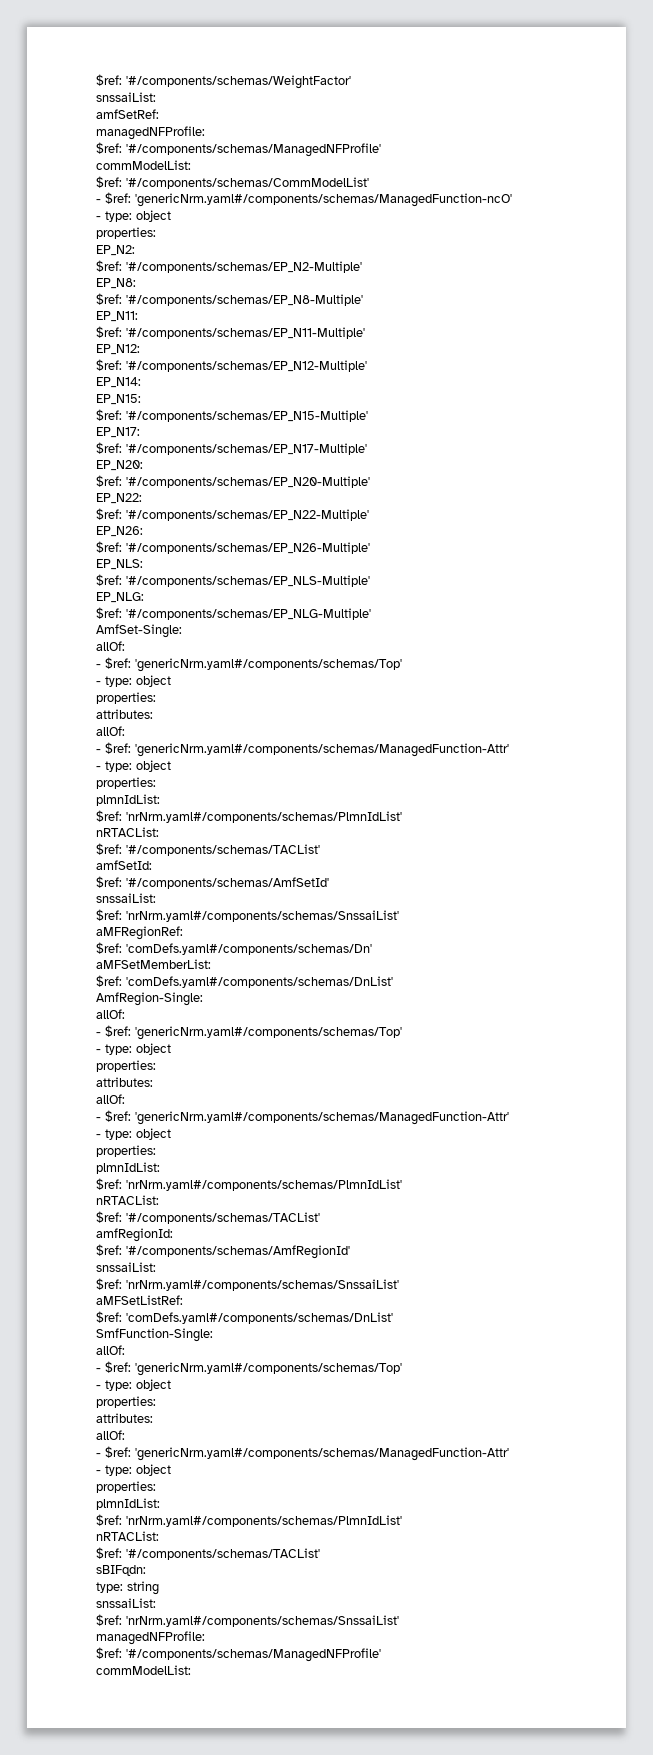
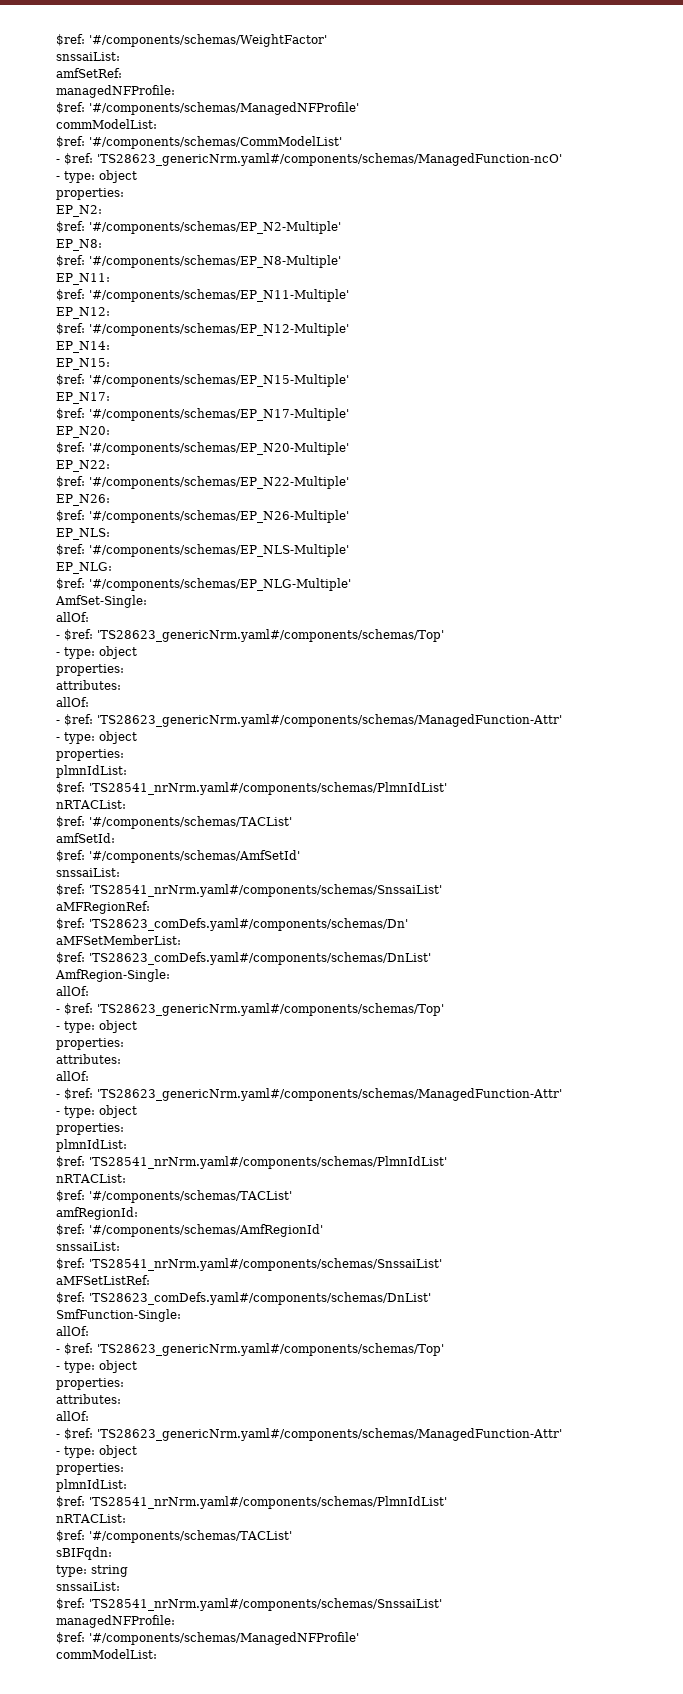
- - $ref: 'genericNrm.yaml#/components/schemas/ManagedFunction-ncO'
+ - $ref: 'TS28623_genericNrm.yaml#/components/schemas/ManagedFunction-ncO'
  AmfSet-Single:
  allOf:
- - $ref: 'genericNrm.yaml#/components/schemas/Top'
+ - $ref: 'TS28623_genericNrm.yaml#/components/schemas/Top'
  - type: object
  properties:
  attributes:
  allOf:
- - $ref: 'genericNrm.yaml#/components/schemas/ManagedFunction-Attr'
+ - $ref: 'TS28623_genericNrm.yaml#/components/schemas/ManagedFunction-Attr'
  - type: object
  properties:
  plmnIdList:
- $ref: 'nrNrm.yaml#/components/schemas/PlmnIdList'
+ $ref: 'TS28541_nrNrm.yaml#/components/schemas/PlmnIdList'
  $ref: '#/components/schemas/AmfSetId'
  snssaiList:
- $ref: 'nrNrm.yaml#/components/schemas/SnssaiList'
+ $ref: 'TS28541_nrNrm.yaml#/components/schemas/SnssaiList'
- $ref: 'comDefs.yaml#/components/schemas/Dn'
+ $ref: 'TS28623_comDefs.yaml#/components/schemas/Dn'
  aMFSetMemberList:
- $ref: 'comDefs.yaml#/components/schemas/DnList'
+ $ref: 'TS28623_comDefs.yaml#/components/schemas/DnList'
  AmfRegion-Single:
  allOf:
- - $ref: 'genericNrm.yaml#/components/schemas/Top'
+ - $ref: 'TS28623_genericNrm.yaml#/components/schemas/Top'
  - type: object
  properties:
  attributes:
  allOf:
- - $ref: 'genericNrm.yaml#/components/schemas/ManagedFunction-Attr'
+ - $ref: 'TS28623_genericNrm.yaml#/components/schemas/ManagedFunction-Attr'
  - type: object
  properties:
  plmnIdList:
- $ref: 'nrNrm.yaml#/components/schemas/PlmnIdList'
+ $ref: 'TS28541_nrNrm.yaml#/components/schemas/PlmnIdList'
  $ref: '#/components/schemas/AmfRegionId'
  snssaiList:
- $ref: 'nrNrm.yaml#/components/schemas/SnssaiList'
+ $ref: 'TS28541_nrNrm.yaml#/components/schemas/SnssaiList'
  aMFSetListRef:
- $ref: 'comDefs.yaml#/components/schemas/DnList'
+ $ref: 'TS28623_comDefs.yaml#/components/schemas/DnList'
  SmfFunction-Single:
  allOf:
- - $ref: 'genericNrm.yaml#/components/schemas/Top'
+ - $ref: 'TS28623_genericNrm.yaml#/components/schemas/Top'
  - type: object
  properties:
  attributes:
  allOf:
- - $ref: 'genericNrm.yaml#/components/schemas/ManagedFunction-Attr'
+ - $ref: 'TS28623_genericNrm.yaml#/components/schemas/ManagedFunction-Attr'
  - type: object
  properties:
  plmnIdList:
- $ref: 'nrNrm.yaml#/components/schemas/PlmnIdList'
+ $ref: 'TS28541_nrNrm.yaml#/components/schemas/PlmnIdList'
  type: string
  snssaiList:
- $ref: 'nrNrm.yaml#/components/schemas/SnssaiList'
+ $ref: 'TS28541_nrNrm.yaml#/components/schemas/SnssaiList'

